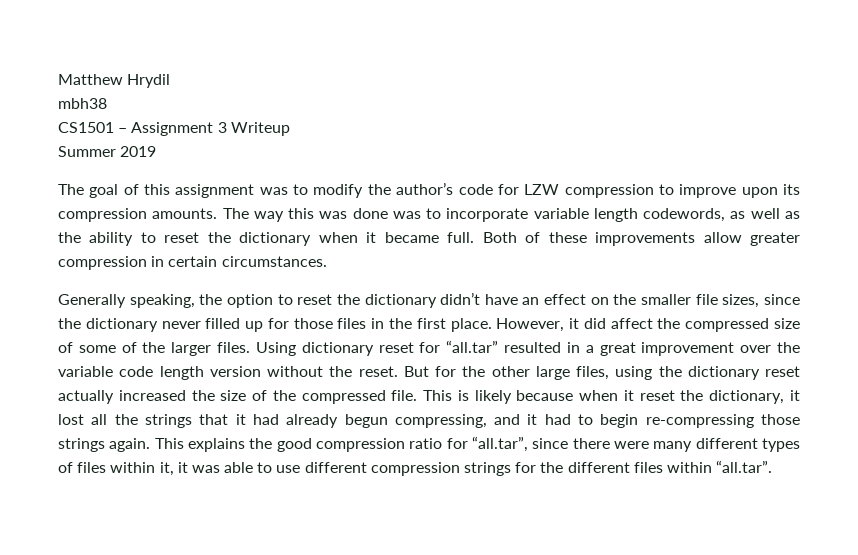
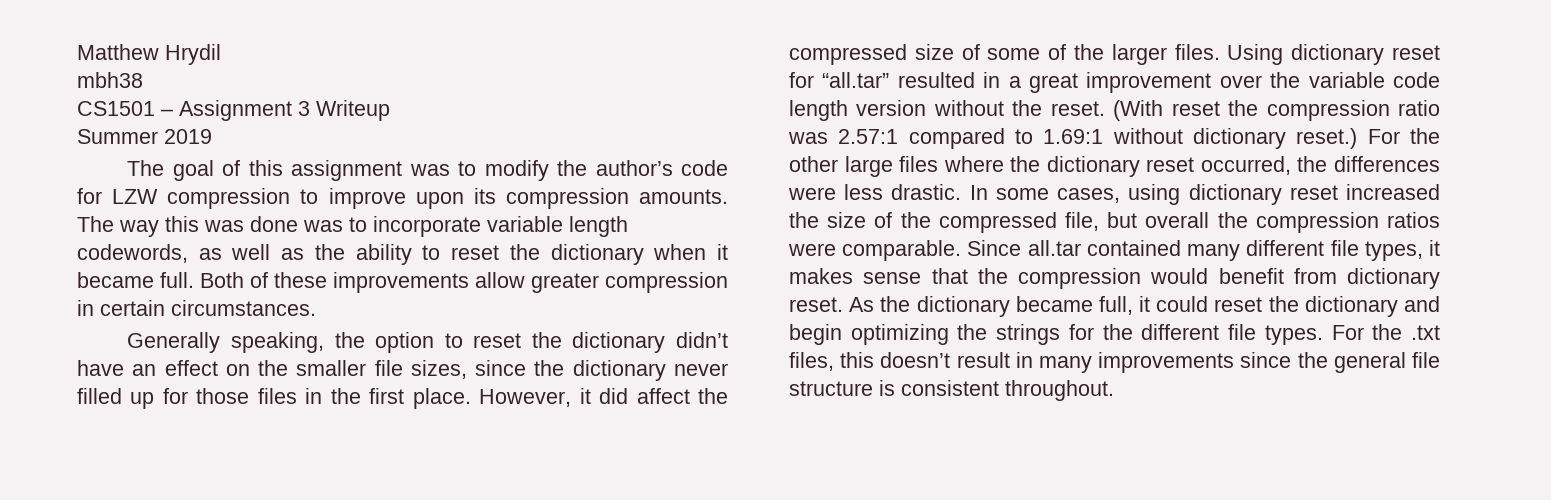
- But for the other large files, using the dictionary reset actually increased the size of the compressed file. This is likely because when it reset the dictionary, it lost all the strings that it had already begun compressing, and it had to begin re-compressing those strings again. This explains the good compression ratio for “all.tar”, since there were many different types of files within it, it was able to use different compression strings for the different files within “all.tar”.
+ (With reset the compression ratio was 2.57:1 compared to 1.69:1 without dictionary reset.) For the other large files where the dictionary reset occurred, the differences were less drastic. In some cases, using dictionary reset increased the size of the compressed file, but overall the compression ratios were comparable. Since all.tar contained many different file types, it makes sense that the compression would benefit from dictionary reset. As the dictionary became full, it could reset the dictionary and begin optimizing the strings for the different file types. For the .txt files, this doesn’t result in many improvements since the general file structure is consistent throughout.

